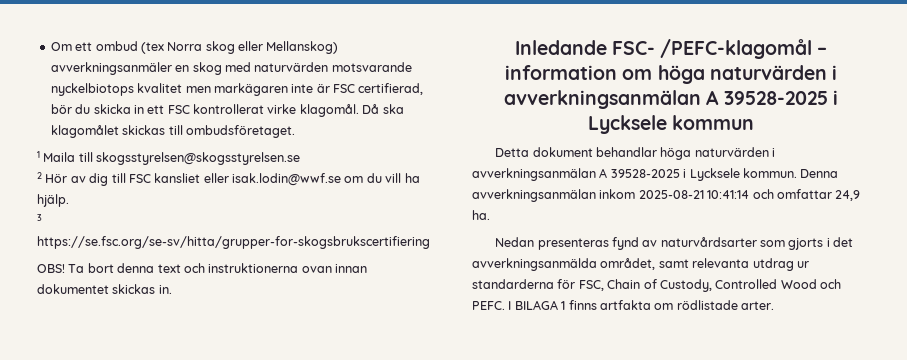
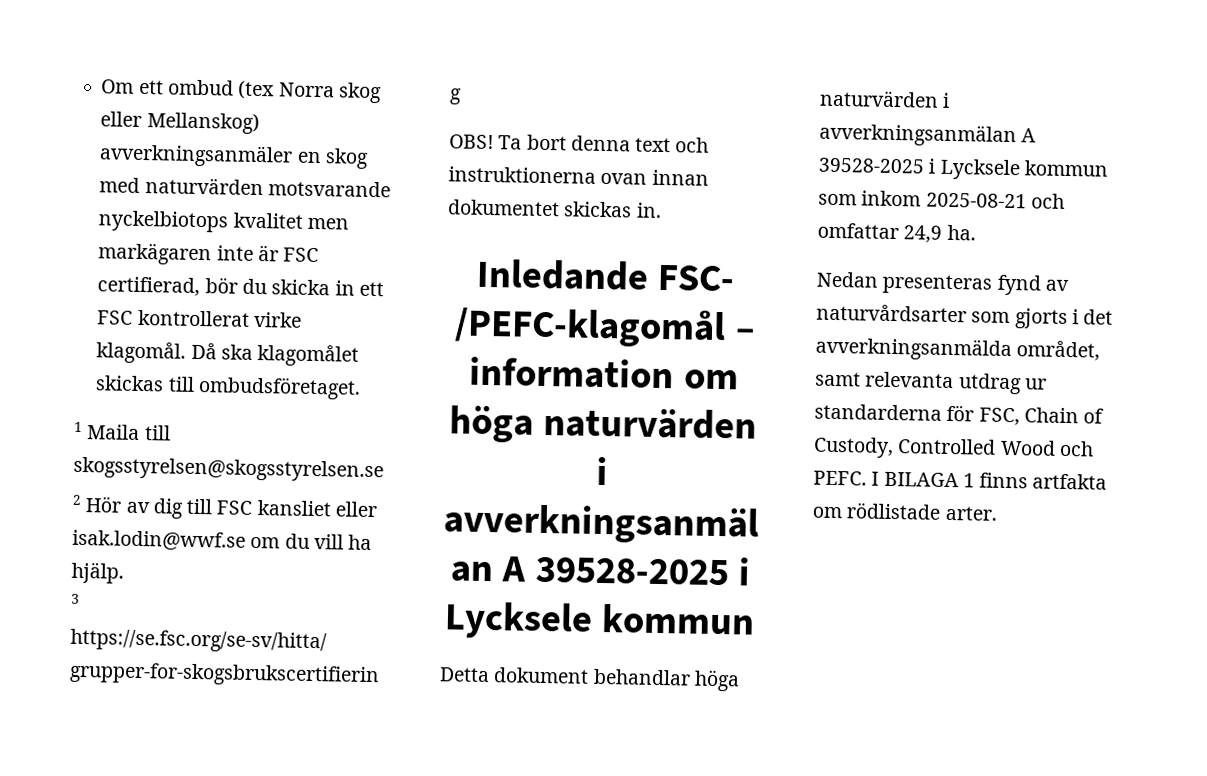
- Detta dokument behandlar höga naturvärden i avverkningsanmälan A 39528-2025 i Lycksele kommun. Denna avverkningsanmälan inkom 2025-08-21 10:41:14 och omfattar 24,9 ha.
+ Detta dokument behandlar höga naturvärden i avverkningsanmälan A 39528-2025 i Lycksele kommun som inkom 2025-08-21 och omfattar 24,9 ha.

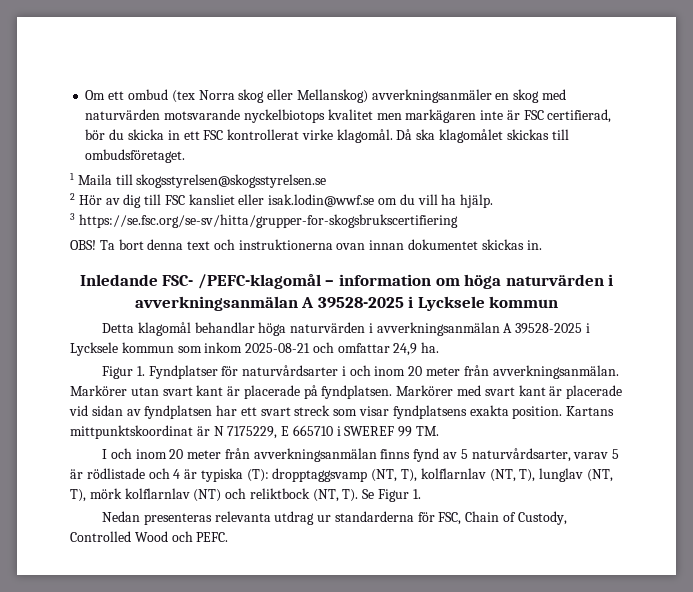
- Detta dokument behandlar höga naturvärden i avverkningsanmälan A 39528-2025 i Lycksele kommun som inkom 2025-08-21 och omfattar 24,9 ha.
+ Detta klagomål behandlar höga naturvärden i avverkningsanmälan A 39528-2025 i Lycksele kommun som inkom 2025-08-21 och omfattar 24,9 ha.
- Nedan presenteras fynd av naturvårdsarter som gjorts i det avverkningsanmälda området, samt relevanta utdrag ur standarderna för FSC, Chain of Custody, Controlled Wood och PEFC. I BILAGA 1 finns artfakta om rödlistade arter.
+ Figur 1. Fyndplatser för naturvårdsarter i och inom 20 meter från avverkningsanmälan. Markörer utan svart kant är placerade på fyndplatsen. Markörer med svart kant är placerade vid sidan av fyndplatsen har ett svart streck som visar fyndplatsens exakta position. Kartans mittpunktskoordinat är N 7175229, E 665710 i SWEREF 99 TM.
+ I och inom 20 meter från avverkningsanmälan finns fynd av 5 naturvårdsarter, varav 5 är rödlistade och 4 är typiska (T): dropptaggsvamp (NT, T), kolflarnlav (NT, T), lunglav (NT, T), mörk kolflarnlav (NT) och reliktbock (NT, T). Se Figur 1.
+ Nedan presenteras relevanta utdrag ur standarderna för FSC, Chain of Custody, Controlled Wood och PEFC.

